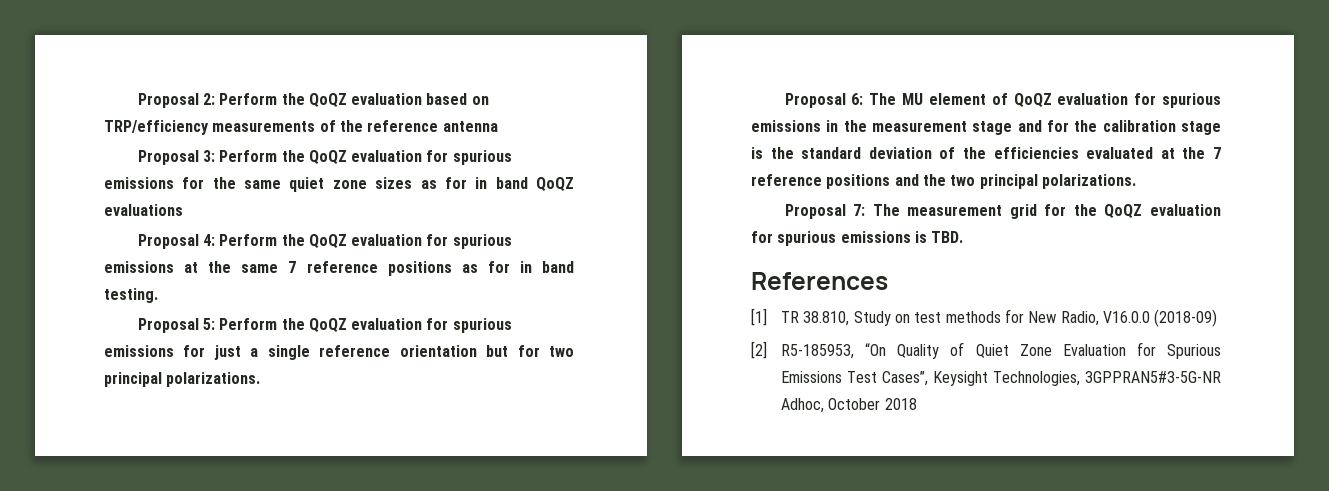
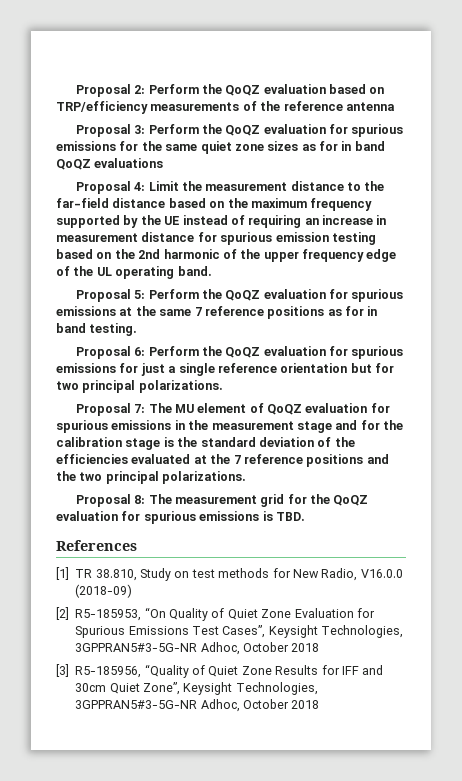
- Proposal 4: Perform the QoQZ evaluation for spurious emissions at the same 7 reference positions as for in band testing.
+ Proposal 4: Limit the measurement distance to the far-field distance based on the maximum frequency supported by the UE instead of requiring an increase in measurement distance for spurious emission testing based on the 2nd harmonic of the upper frequency edge of the UL operating band.
+ Proposal 5: Perform the QoQZ evaluation for spurious emissions at the same 7 reference positions as for in band testing.
- Proposal 5: Perform the QoQZ evaluation for spurious emissions for just a single reference orientation but for two principal polarizations.
+ Proposal 6: Perform the QoQZ evaluation for spurious emissions for just a single reference orientation but for two principal polarizations.
- Proposal 6: The MU element of QoQZ evaluation for spurious emissions in the measurement stage and for the calibration stage is the standard deviation of the efficiencies evaluated at the 7 reference positions and the two principal polarizations.
+ Proposal 7: The MU element of QoQZ evaluation for spurious emissions in the measurement stage and for the calibration stage is the standard deviation of the efficiencies evaluated at the 7 reference positions and the two principal polarizations.
- Proposal 7: The measurement grid for the QoQZ evaluation for spurious emissions is TBD.
+ Proposal 8: The measurement grid for the QoQZ evaluation for spurious emissions is TBD.
+ [3] R5-185956, “Quality of Quiet Zone Results for IFF and 30cm Quiet Zone”, Keysight Technologies, 3GPPRAN5#3-5G-NR Adhoc, October 2018

